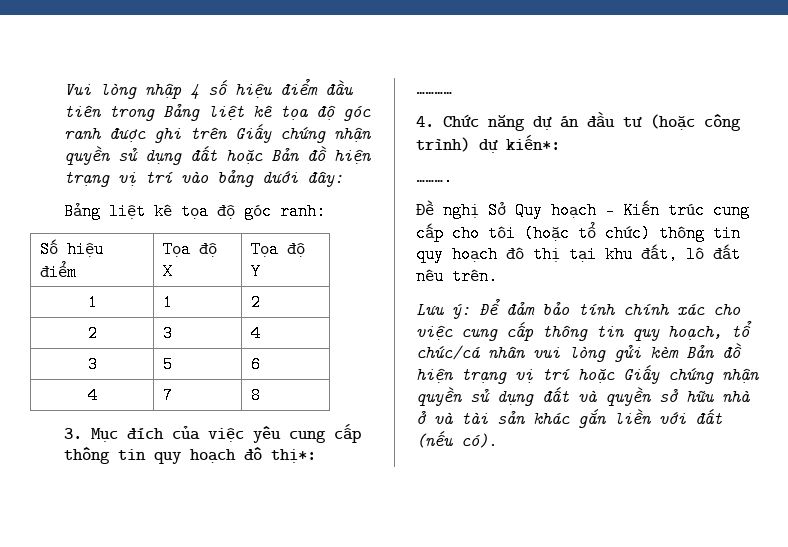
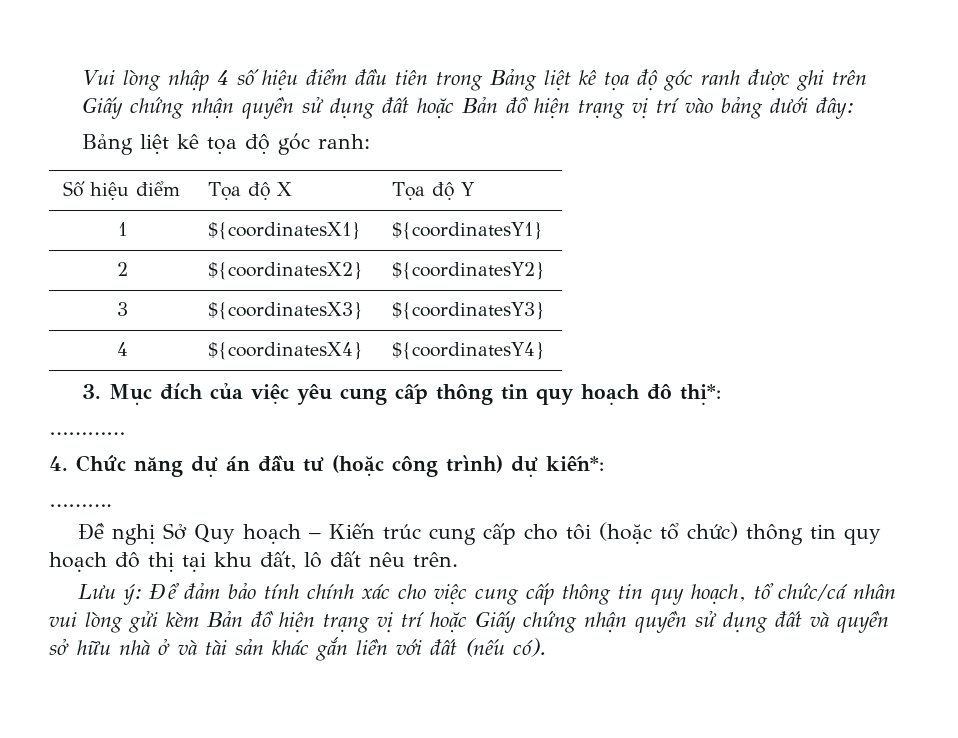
- 1 | 1 | 2
+ 1 | ${coordinatesX1} | ${coordinatesY1}
- 2 | 3 | 4
- 3 | 5 | 6
+ 2 | ${coordinatesX2} | ${coordinatesY2}
+ 3 | ${coordinatesX3} | ${coordinatesY3}
- 4 | 7 | 8
+ 4 | ${coordinatesX4} | ${coordinatesY4}

